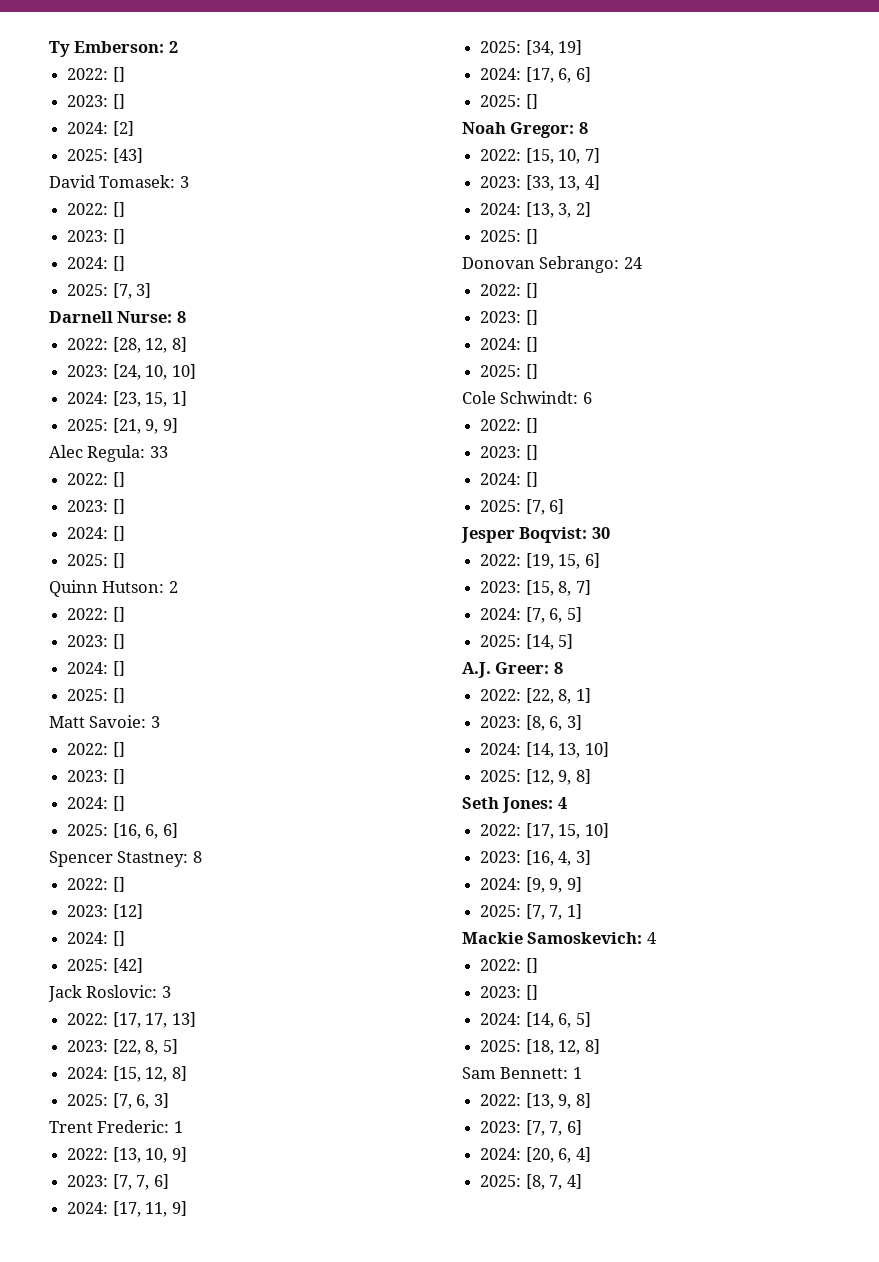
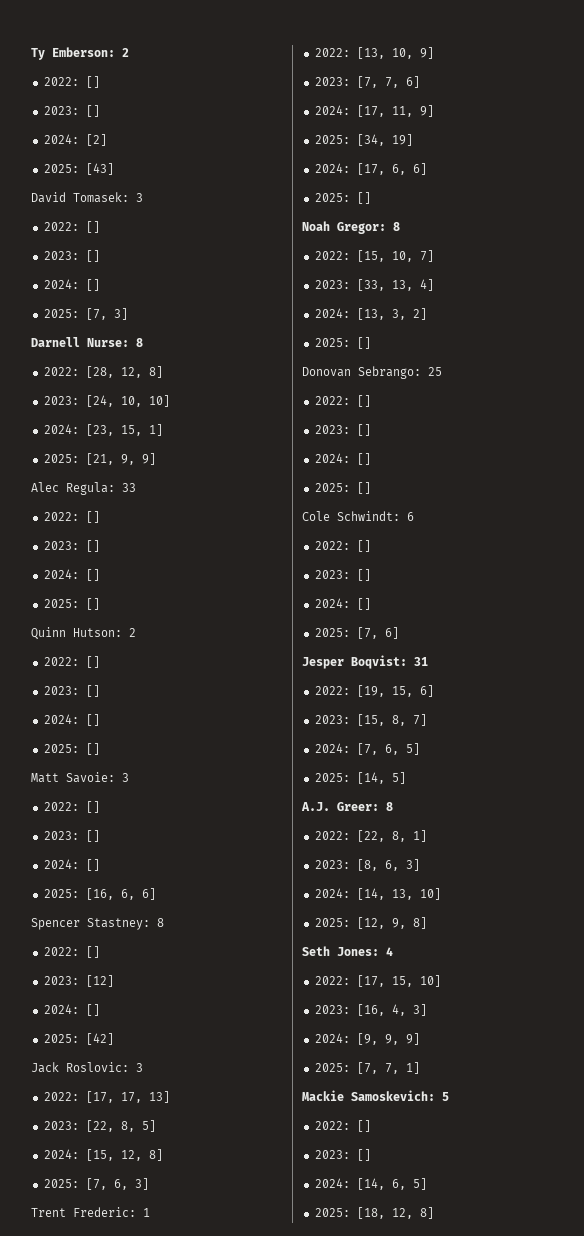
- Donovan Sebrango: 24
+ Donovan Sebrango: 25
- Jesper Boqvist: 30
+ Jesper Boqvist: 31
- Mackie Samoskevich: 4
+ Mackie Samoskevich: 5
- Sam Bennett: 1
- 2022: [13, 9, 8]
- 2023: [7, 7, 6]
- 2024: [20, 6, 4]
- 2025: [8, 7, 4]

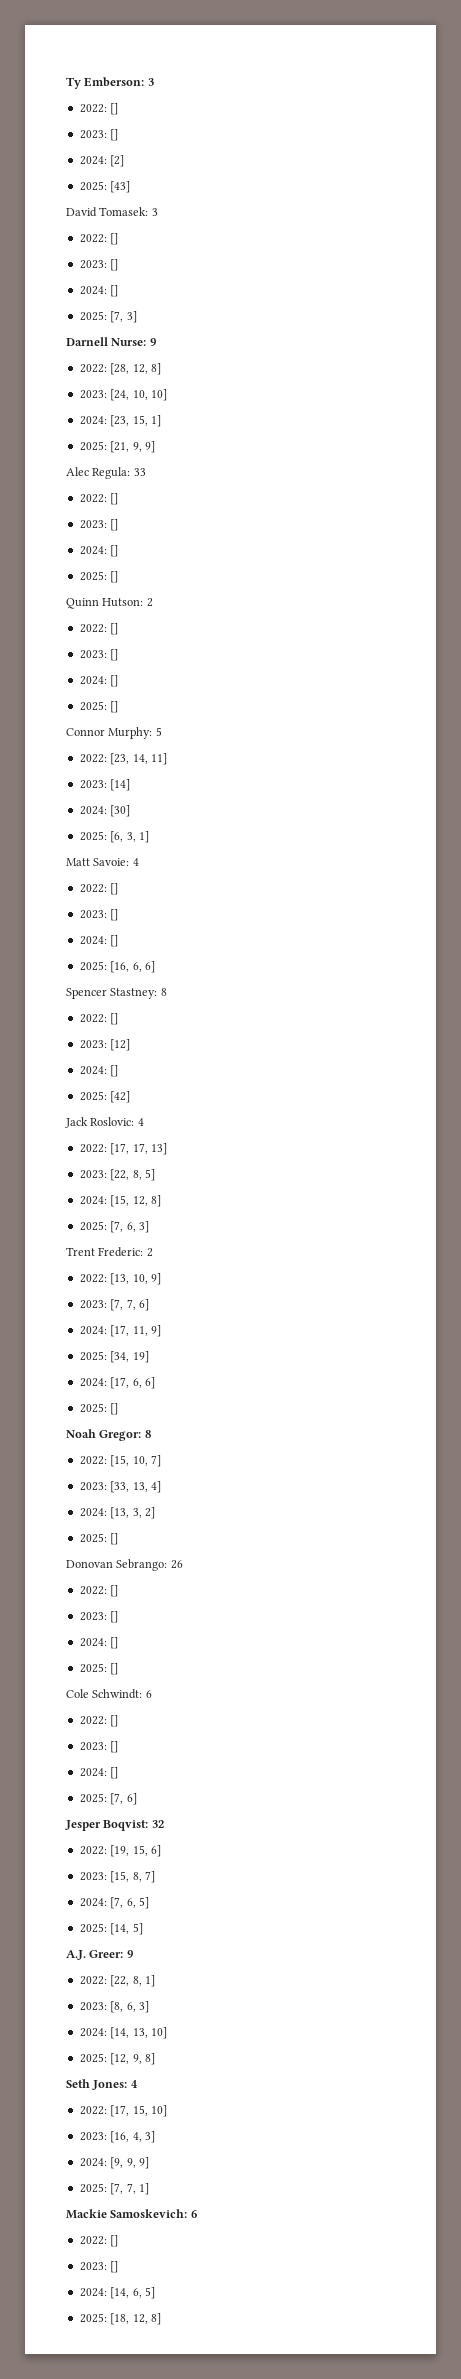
- Ty Emberson: 2
+ Ty Emberson: 3
- Darnell Nurse: 8
+ Darnell Nurse: 9
+ Connor Murphy: 5
+ 2022: [23, 14, 11]
+ 2023: [14]
+ 2024: [30]
+ 2025: [6, 3, 1]
- Matt Savoie: 3
+ Matt Savoie: 4
- Jack Roslovic: 3
+ Jack Roslovic: 4
- Trent Frederic: 1
+ Trent Frederic: 2
- Donovan Sebrango: 25
+ Donovan Sebrango: 26
- Jesper Boqvist: 31
+ Jesper Boqvist: 32
- A.J. Greer: 8
+ A.J. Greer: 9
- Mackie Samoskevich: 5
+ Mackie Samoskevich: 6

